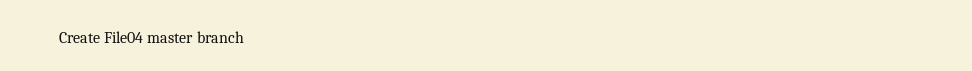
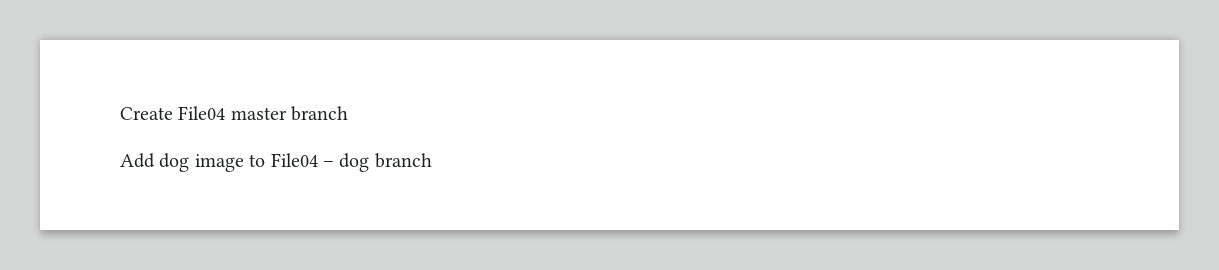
+ Add dog image to File04 – dog branch

